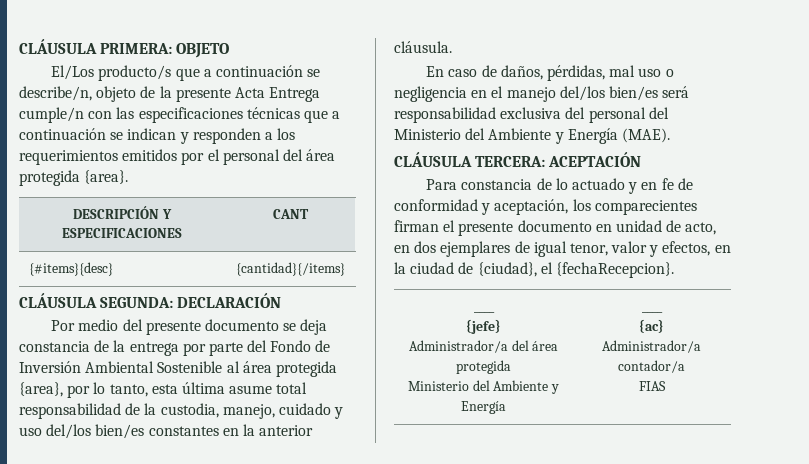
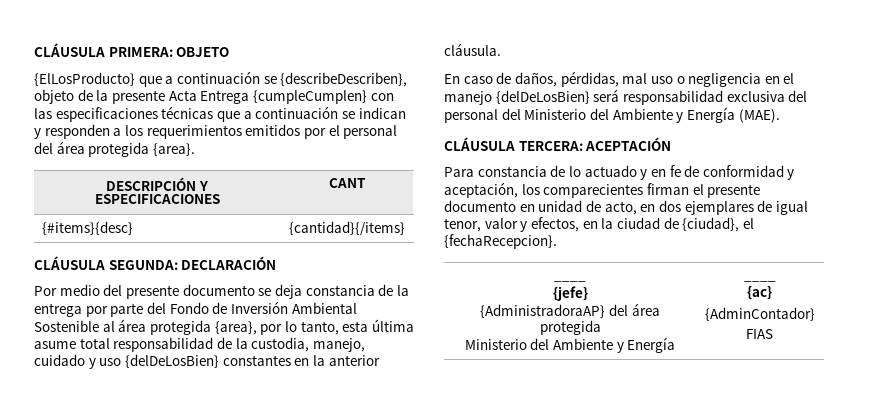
- El/Los producto/s que a continuación se describe/n, objeto de la presente Acta Entrega cumple/n con las especificaciones técnicas que a continuación se indican y responden a los requerimientos emitidos por el personal del área protegida {area}.
+ {ElLosProducto} que a continuación se {describeDescriben}, objeto de la presente Acta Entrega {cumpleCumplen} con las especificaciones técnicas que a continuación se indican y responden a los requerimientos emitidos por el personal del área protegida {area}.
- Por medio del presente documento se deja constancia de la entrega por parte del Fondo de Inversión Ambiental Sostenible al área protegida {area}, por lo tanto, esta última asume total responsabilidad de la custodia, manejo, cuidado y uso del/los bien/es constantes en la anterior cláusula.
+ Por medio del presente documento se deja constancia de la entrega por parte del Fondo de Inversión Ambiental Sostenible al área protegida {area}, por lo tanto, esta última asume total responsabilidad de la custodia, manejo, cuidado y uso {delDeLosBien} constantes en la anterior cláusula.
- En caso de daños, pérdidas, mal uso o negligencia en el manejo del/los bien/es será responsabilidad exclusiva del personal del Ministerio del Ambiente y Energía (MAE).
+ En caso de daños, pérdidas, mal uso o negligencia en el manejo {delDeLosBien} será responsabilidad exclusiva del personal del Ministerio del Ambiente y Energía (MAE).
  Para constancia de lo actuado y en fe de conformidad y aceptación, los comparecientes firman el presente documento en unidad de acto, en dos ejemplares de igual tenor, valor y efectos, en la ciudad de {ciudad}, el {fechaRecepcion}.
  ____
  {jefe}
- Administrador/a del área protegida
+ {AdministradoraAP} del área protegida
  Ministerio del Ambiente y Energía | ____
  {ac}
- Administrador/a contador/a
+ {AdminContador}

